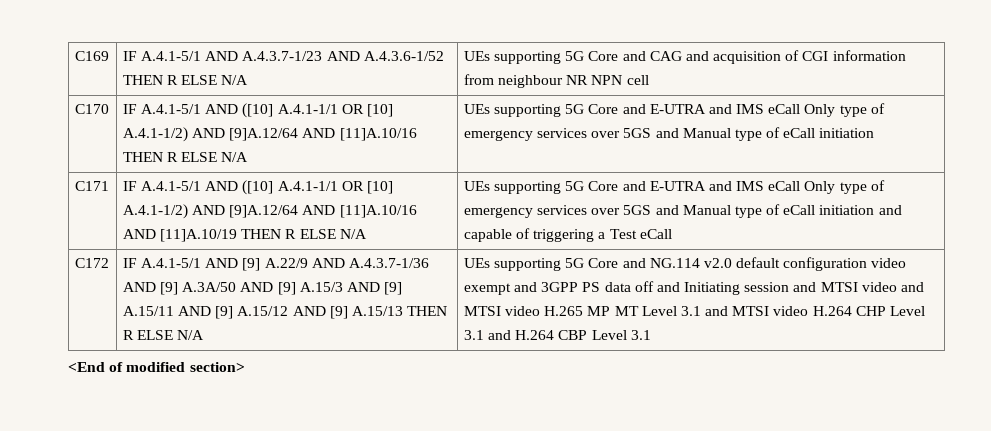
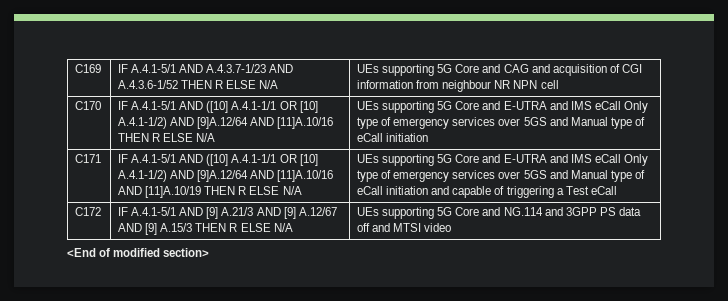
- IF A.4.1-5/1 AND [9] A.22/9 AND A.4.3.7-1/36 AND [9] A.3A/50 AND [9] A.15/3 AND [9] A.15/11 AND [9] A.15/12 AND [9] A.15/13 THEN R ELSE N/A
+ IF A.4.1-5/1 AND [9] A.21/3 AND [9] A.12/67 AND [9] A.15/3 THEN R ELSE N/A
- UEs supporting 5G Core and NG.114 v2.0 default configuration video exempt and 3GPP PS data off and Initiating session and MTSI video and MTSI video H.265 MP MT Level 3.1 and MTSI video H.264 CHP Level 3.1 and H.264 CBP Level 3.1
+ UEs supporting 5G Core and NG.114 and 3GPP PS data off and MTSI video

